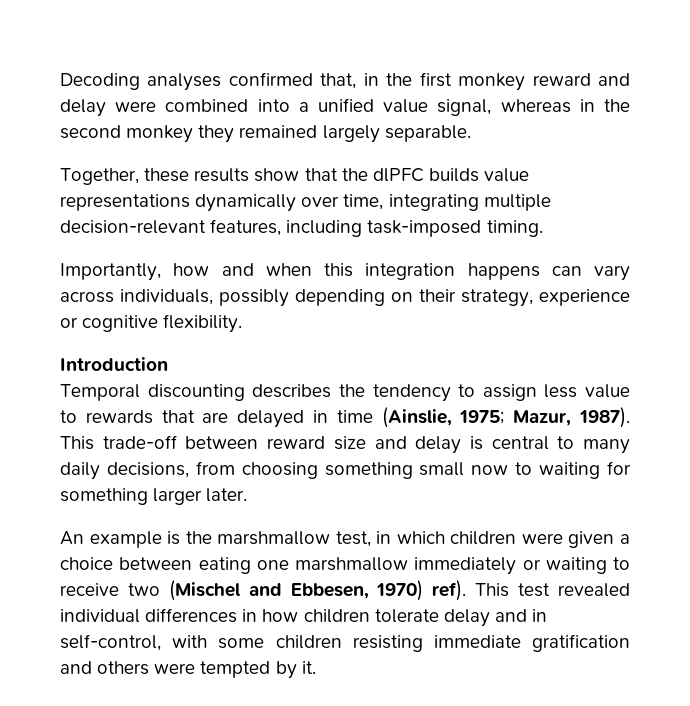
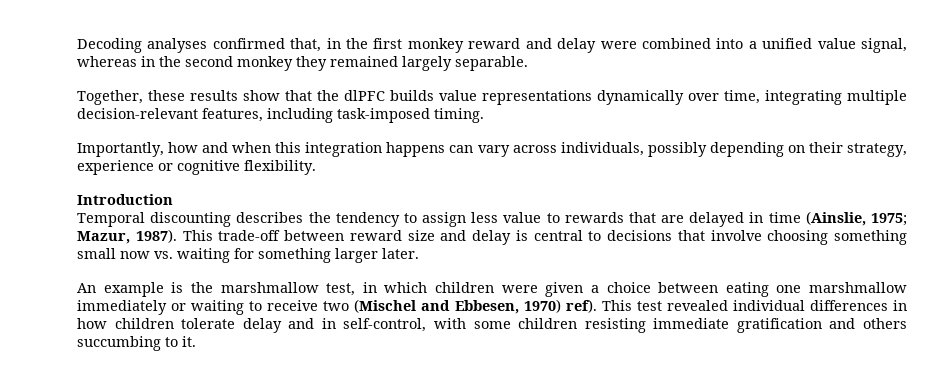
- This trade-off between reward size and delay is central to many daily decisions, from choosing something small now to waiting for something larger later.
+ This trade-off between reward size and delay is central to decisions that involve choosing something small now vs. waiting for something larger later.
- This test revealed individual differences in how children tolerate delay and in self-control, with some children resisting immediate gratification and others were tempted by it.
+ This test revealed individual differences in how children tolerate delay and in self-control, with some children resisting immediate gratification and others succumbing to it.

